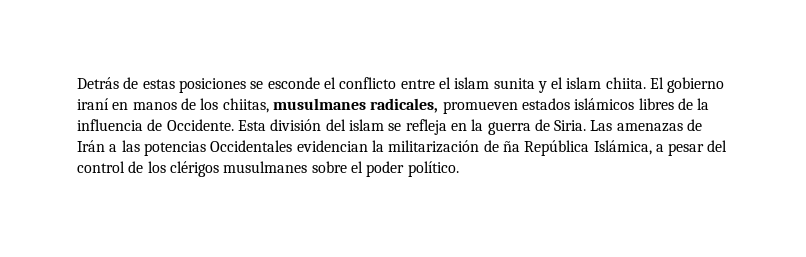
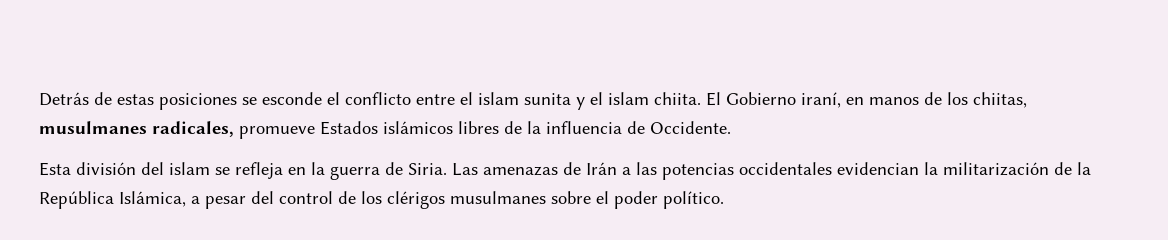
- El gobierno iraní en manos de los chiitas, musulmanes radicales, promueven estados islámicos libres de la influencia de Occidente. Esta división del islam se refleja en la guerra de Siria.
+ El Gobierno iraní, en manos de los chiitas, musulmanes radicales, promueve Estados islámicos libres de la influencia de Occidente.
+ Esta división del islam se refleja en la guerra de Siria.
- Las amenazas de Irán a las potencias Occidentales evidencian la militarización de ña República Islámica, a pesar del control de los clérigos musulmanes sobre el poder político.
+ Las amenazas de Irán a las potencias occidentales evidencian la militarización de la República Islámica, a pesar del control de los clérigos musulmanes sobre el poder político.

